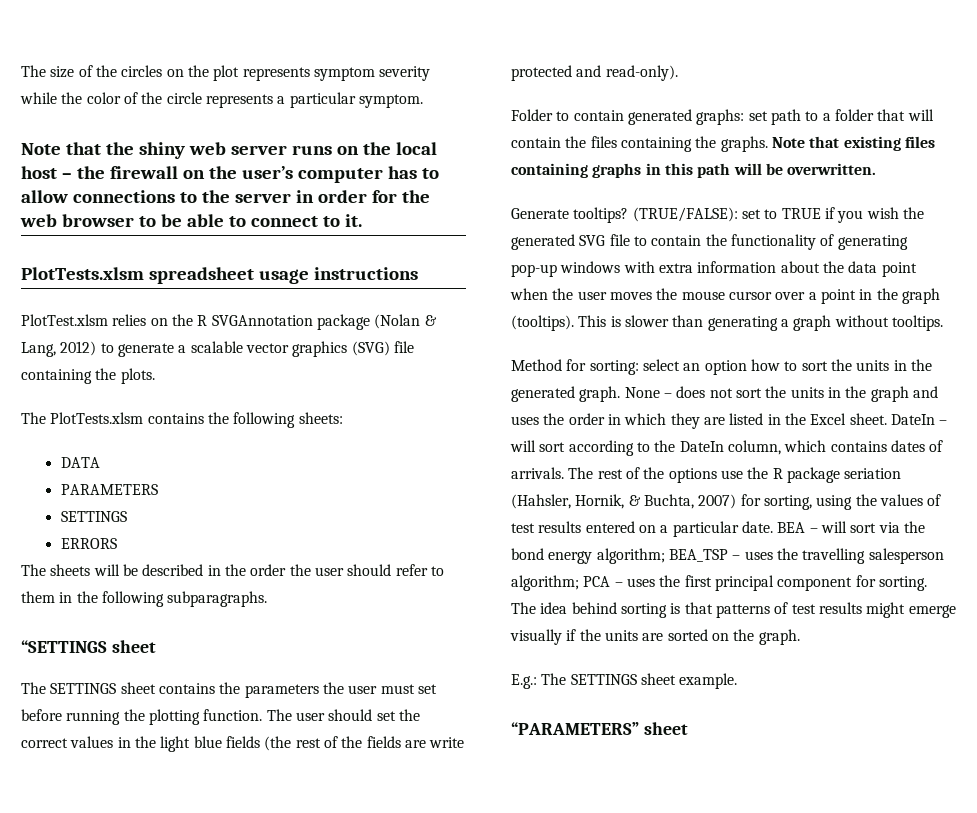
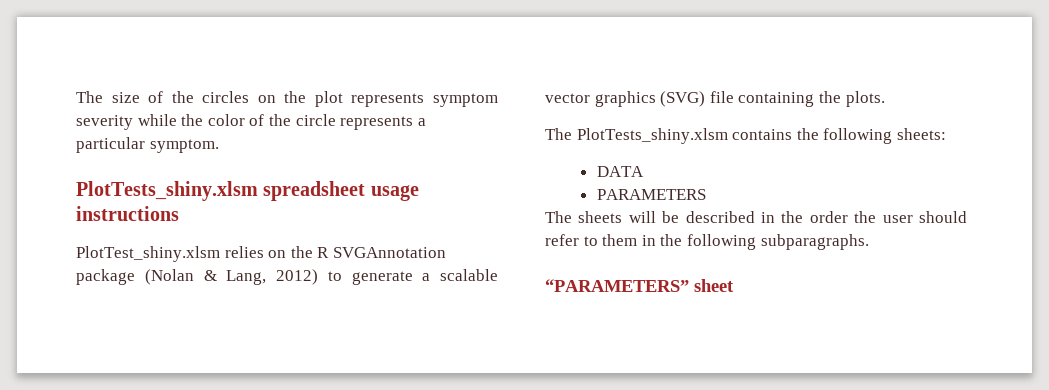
- Note that the shiny web server runs on the local host – the firewall on the user’s computer has to allow connections to the server in order for the web browser to be able to connect to it.
- PlotTests.xlsm spreadsheet usage instructions
+ PlotTests_shiny.xlsm spreadsheet usage instructions
- PlotTest.xlsm relies on the R SVGAnnotation package (Nolan & Lang, 2012) to generate a scalable vector graphics (SVG) file containing the plots.
+ PlotTest_shiny.xlsm relies on the R SVGAnnotation package (Nolan & Lang, 2012) to generate a scalable vector graphics (SVG) file containing the plots.
- The PlotTests.xlsm contains the following sheets:
+ The PlotTests_shiny.xlsm contains the following sheets:
  PARAMETERS
- SETTINGS
- ERRORS
- “SETTINGS sheet
- The SETTINGS sheet contains the parameters the user must set before running the plotting function. The user should set the correct values in the light blue fields (the rest of the fields are write protected and read-only).
- Folder to contain generated graphs: set path to a folder that will contain the files containing the graphs. Note that existing files containing graphs in this path will be overwritten.
- Generate tooltips? (TRUE/FALSE): set to TRUE if you wish the generated SVG file to contain the functionality of generating pop-up windows with extra information about the data point when the user moves the mouse cursor over a point in the graph (tooltips). This is slower than generating a graph without tooltips.
- Method for sorting: select an option how to sort the units in the generated graph. None – does not sort the units in the graph and uses the order in which they are listed in the Excel sheet. DateIn – will sort according to the DateIn column, which contains dates of arrivals. The rest of the options use the R package seriation (Hahsler, Hornik, & Buchta, 2007) for sorting, using the values of test results entered on a particular date. BEA – will sort via the bond energy algorithm; BEA_TSP – uses the travelling salesperson algorithm; PCA – uses the first principal component for sorting. The idea behind sorting is that patterns of test results might emerge visually if the units are sorted on the graph.
- E.g.: The SETTINGS sheet example.

